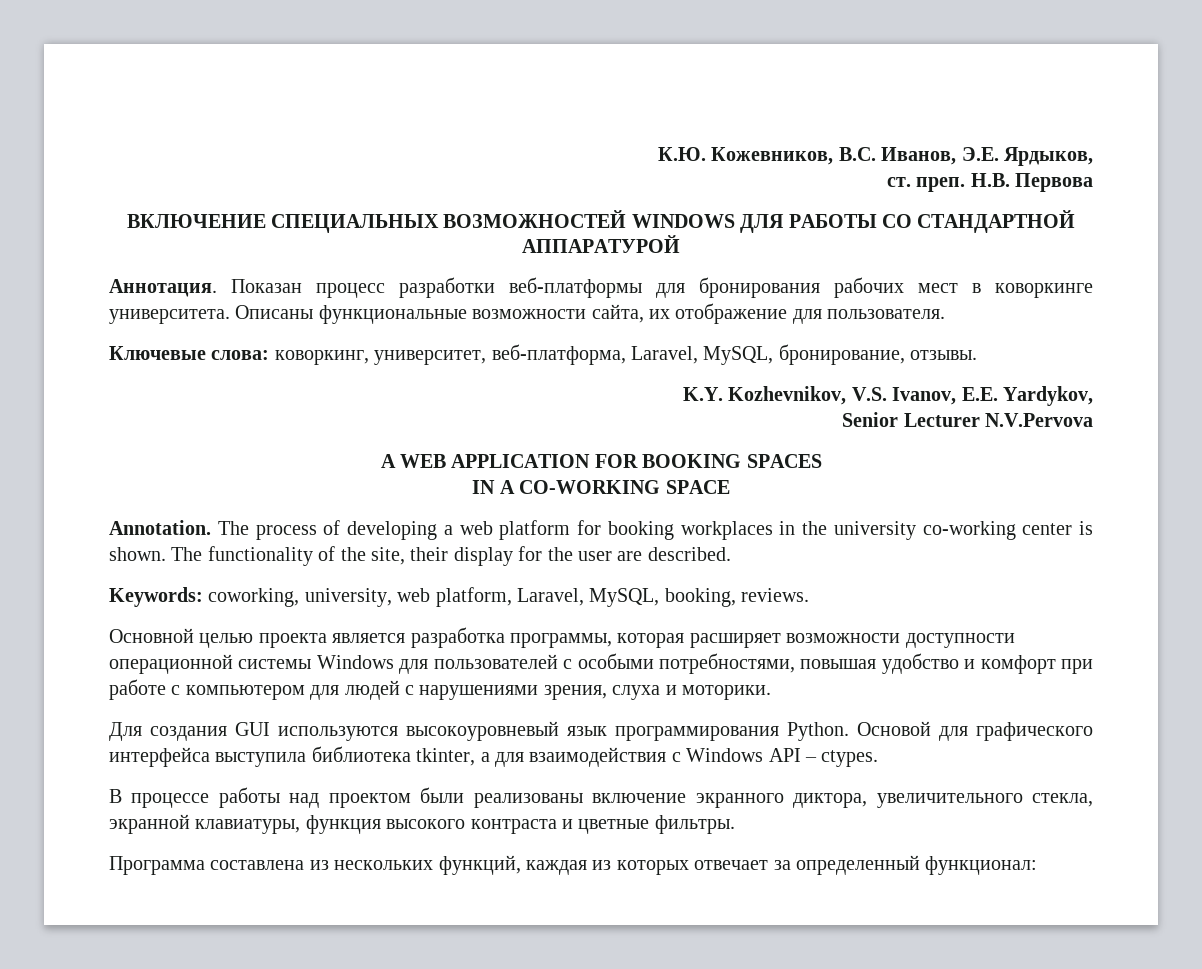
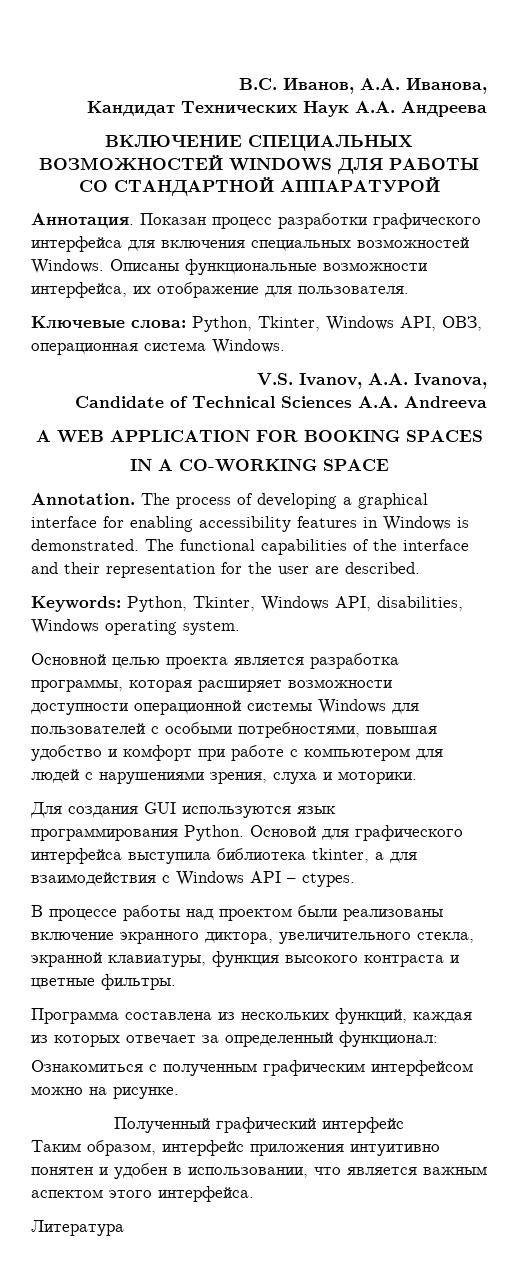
- К.Ю. Кожевников, В.С. Иванов, Э.Е. Ярдыков,
- ст. преп. Н.В. Первова
+ В.С. Иванов, А.А. Иванова,
+ Кандидат Технических Наук А.А. Андреева
- Показан процесс разработки веб-платформы для бронирования рабочих мест в коворкинге университета.
+ Показан процесс разработки графического интерфейса для включения специальных возможностей Windows.
- Описаны функциональные возможности сайта, их отображение для пользователя.
+ Описаны функциональные возможности интерфейса, их отображение для пользователя.
- Ключевые слова: коворкинг, университет, веб-платформа, Laravel, MySQL, бронирование, отзывы.
- K.Y. Kozhevnikov, V.S. Ivanov, E.E. Yardykov,
- Senior Lecturer N.V.Pervova
+ Ключевые слова: Python, Tkinter, Windows API, ОВЗ, операционная система Windows.
+ V.S. Ivanov, A.A. Ivanova,
+ Candidate of Technical Sciences A.A. Andreeva
- The process of developing a web platform for booking workplaces in the university co-working center is shown. The functionality of the site, their display for the user are described.
+ The process of developing a graphical interface for enabling accessibility features in Windows is demonstrated. The functional capabilities of the interface and their representation for the user are described.
- Keywords: coworking, university, web platform, Laravel, MySQL, booking, reviews.
+ Keywords: Python, Tkinter, Windows API, disabilities, Windows operating system.
- Для создания GUI используются высокоуровневый язык программирования Python.
+ Для создания GUI используются язык программирования Python.
+ Ознакомиться с полученным графическим интерфейсом можно на рисунке.
+ Полученный графический интерфейс
+ Таким образом, интерфейс приложения интуитивно понятен и удобен в использовании, что является важным аспектом этого интерфейса.
+ Литература

